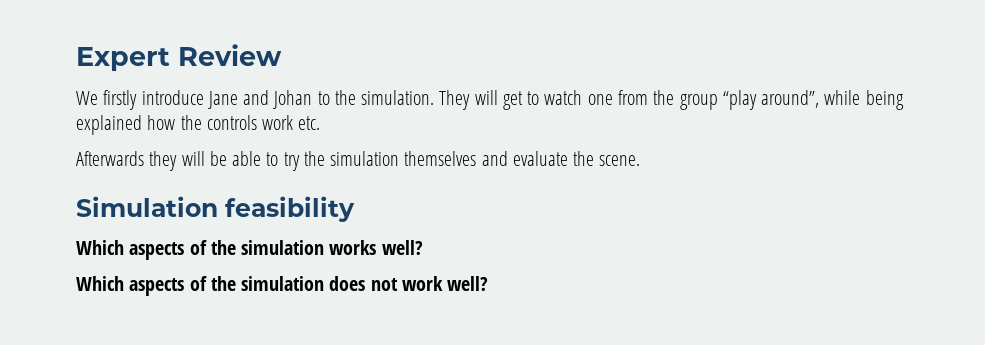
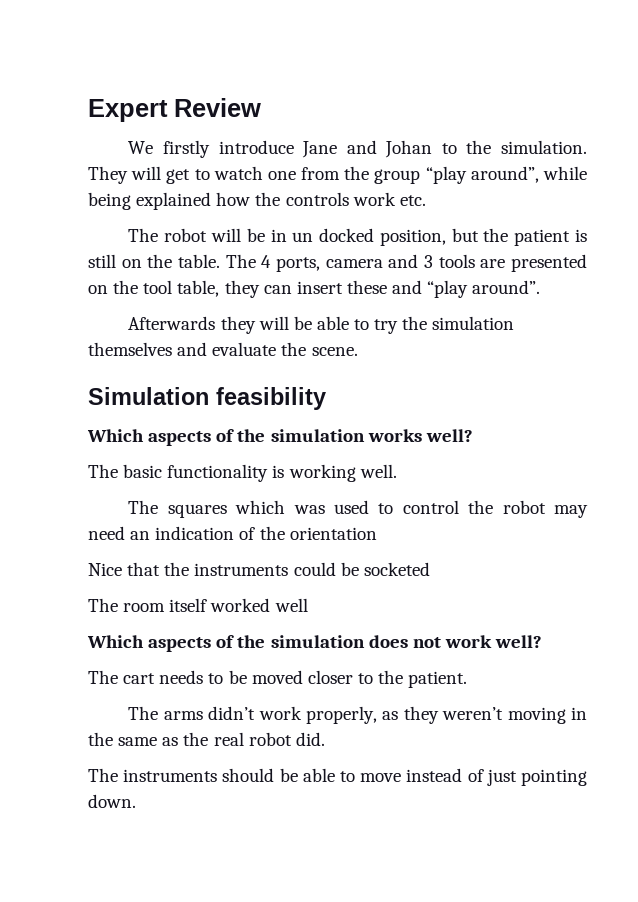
+ The robot will be in un docked position, but the patient is still on the table. The 4 ports, camera and 3 tools are presented on the tool table, they can insert these and “play around”.
+ The basic functionality is working well.
+ The squares which was used to control the robot may need an indication of the orientation
+ Nice that the instruments could be socketed
+ The room itself worked well
+ The cart needs to be moved closer to the patient.
+ The arms didn’t work properly, as they weren’t moving in the same as the real robot did.
+ The instruments should be able to move instead of just pointing down.

